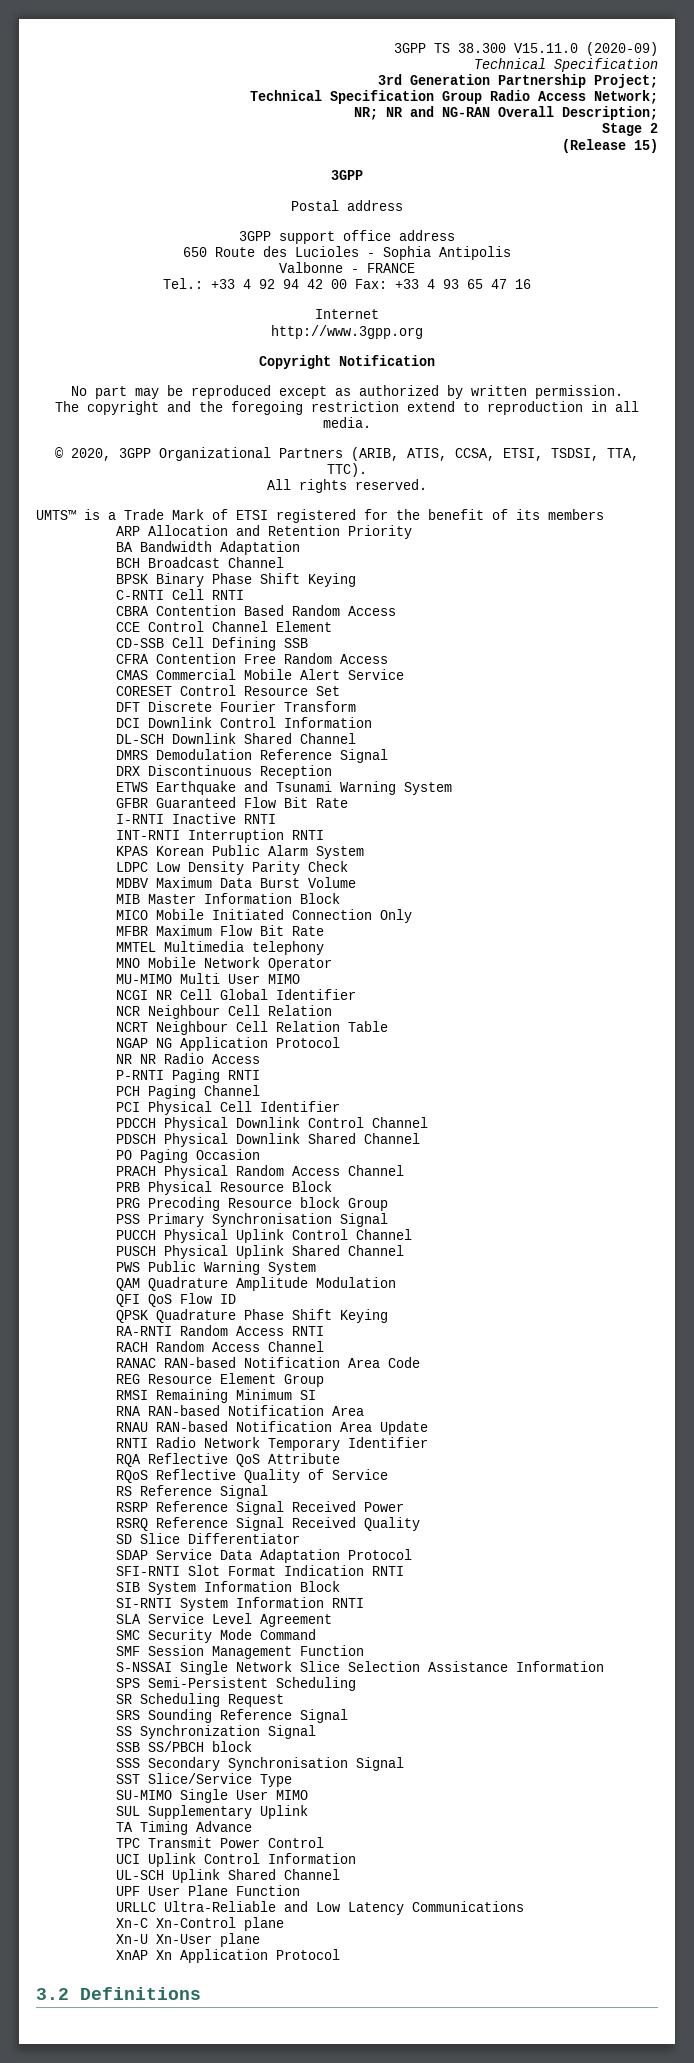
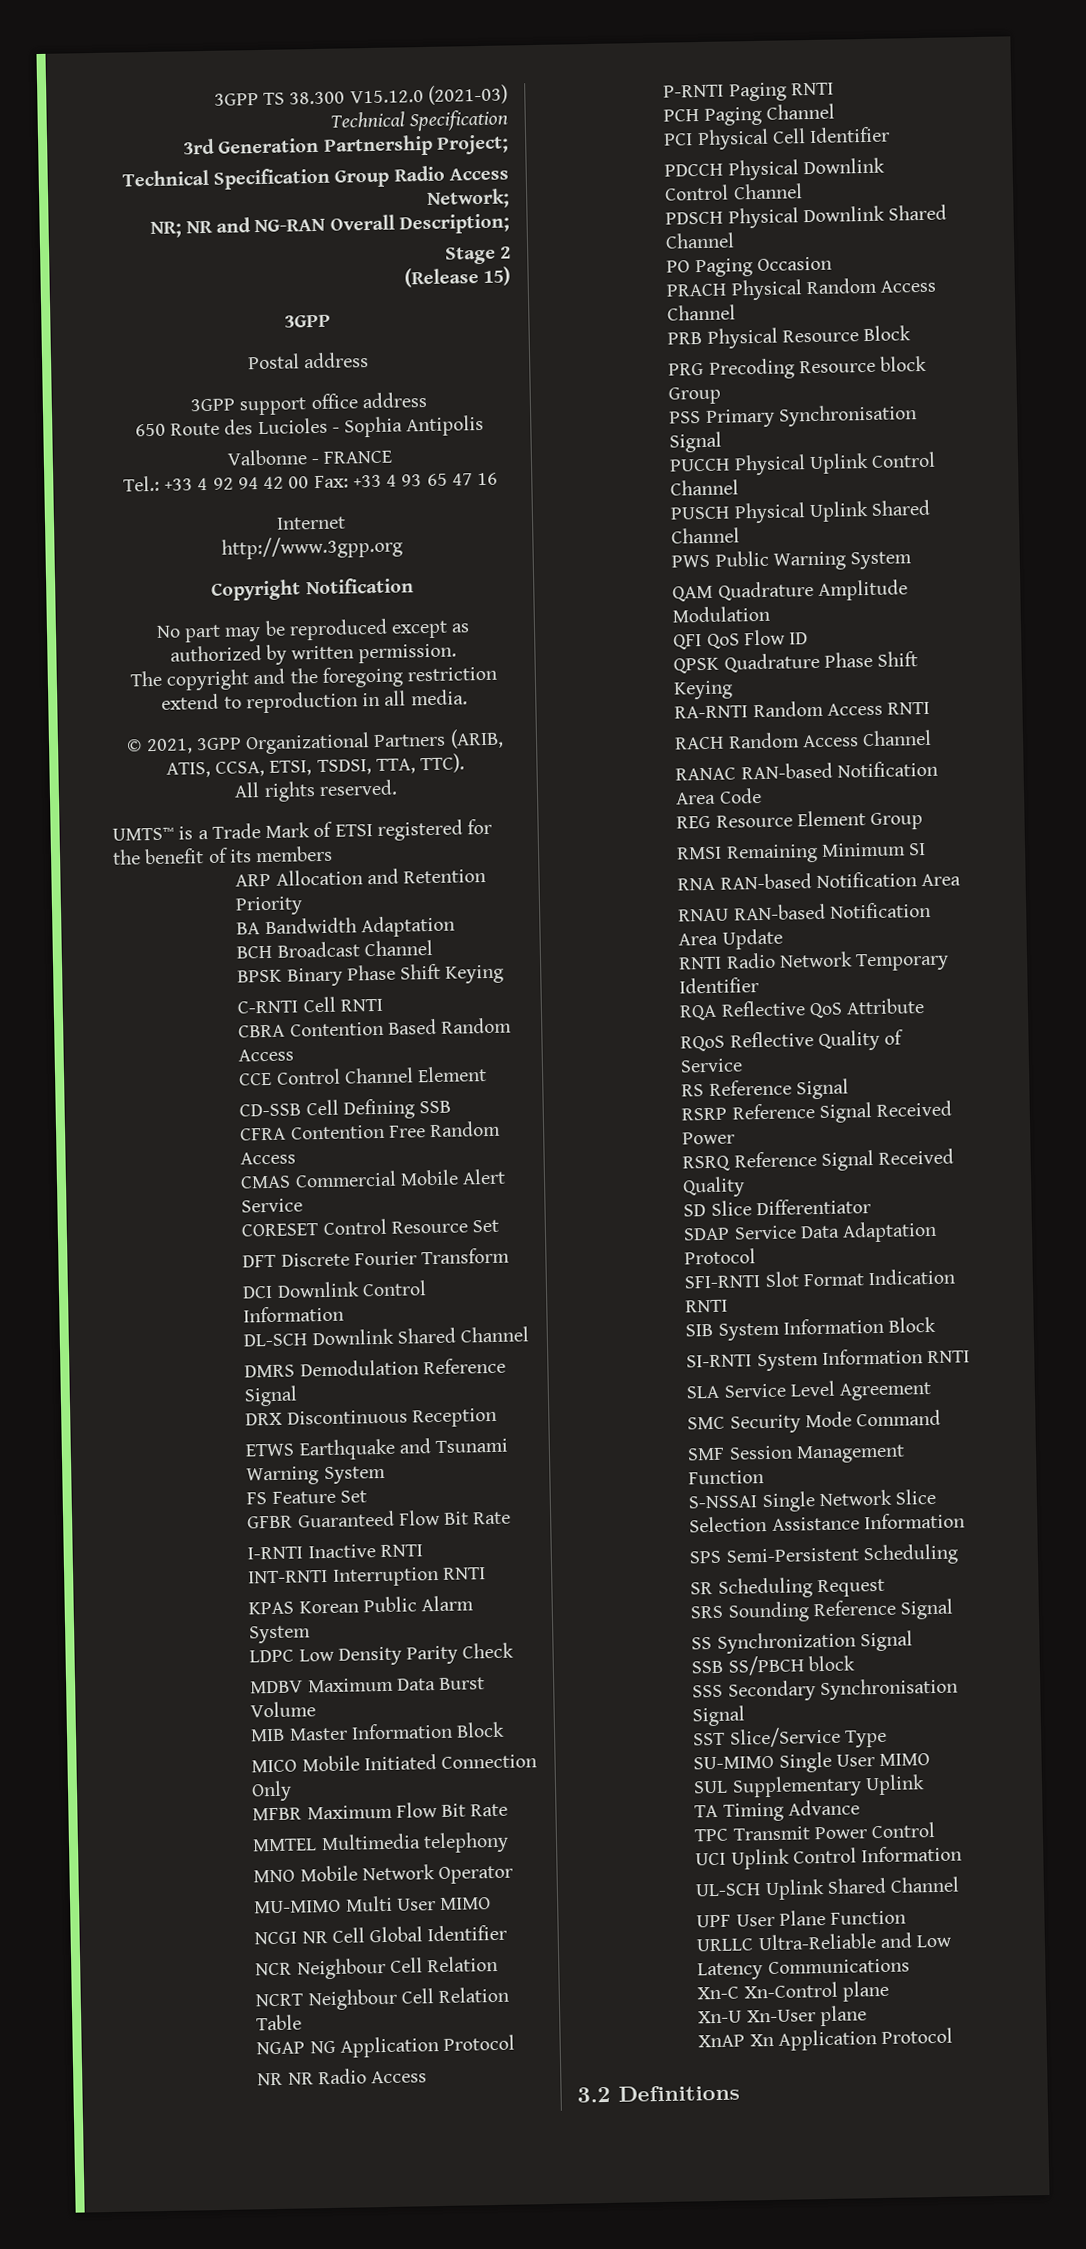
- 3GPP TS 38.300 V15.11.0 (2020-09)
+ 3GPP TS 38.300 V15.12.0 (2021-03)
- © 2020, 3GPP Organizational Partners (ARIB, ATIS, CCSA, ETSI, TSDSI, TTA, TTC).
+ © 2021, 3GPP Organizational Partners (ARIB, ATIS, CCSA, ETSI, TSDSI, TTA, TTC).
+ FS Feature Set

